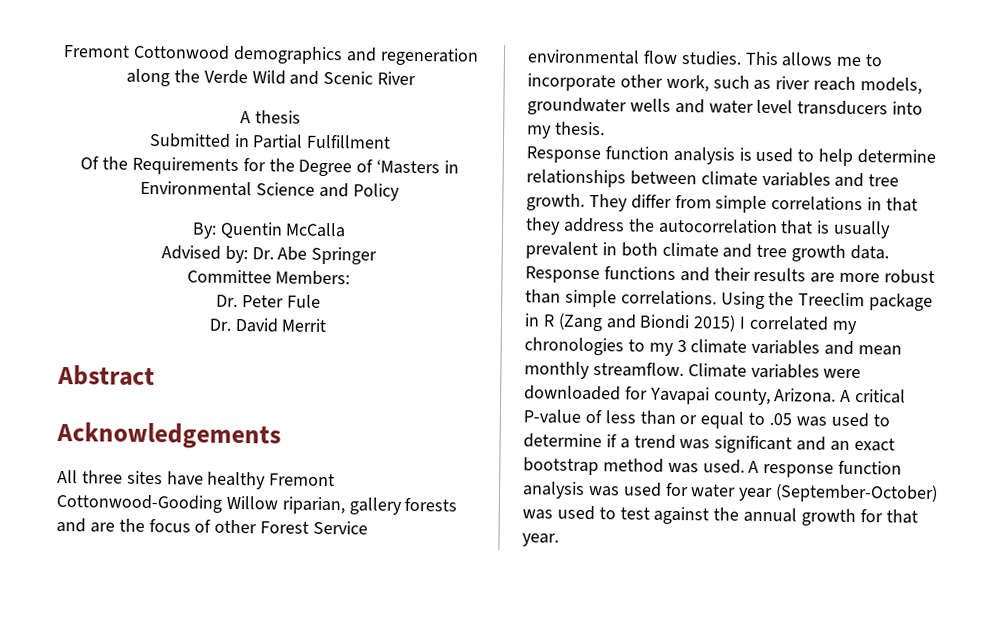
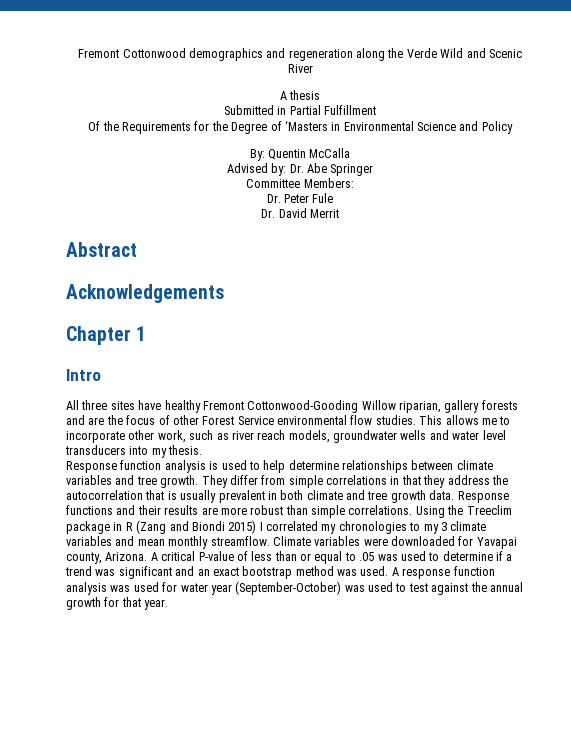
+ Chapter 1
+ Intro

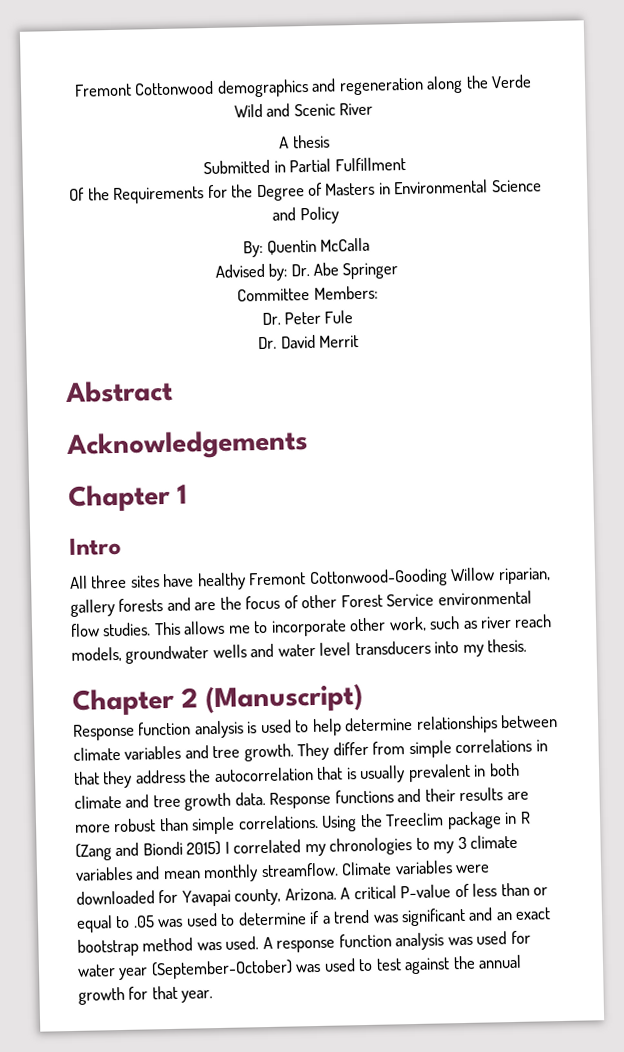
- Of the Requirements for the Degree of ‘Masters in Environmental Science and Policy
+ Of the Requirements for the Degree of Masters in Environmental Science and Policy
+ Chapter 2 (Manuscript)

